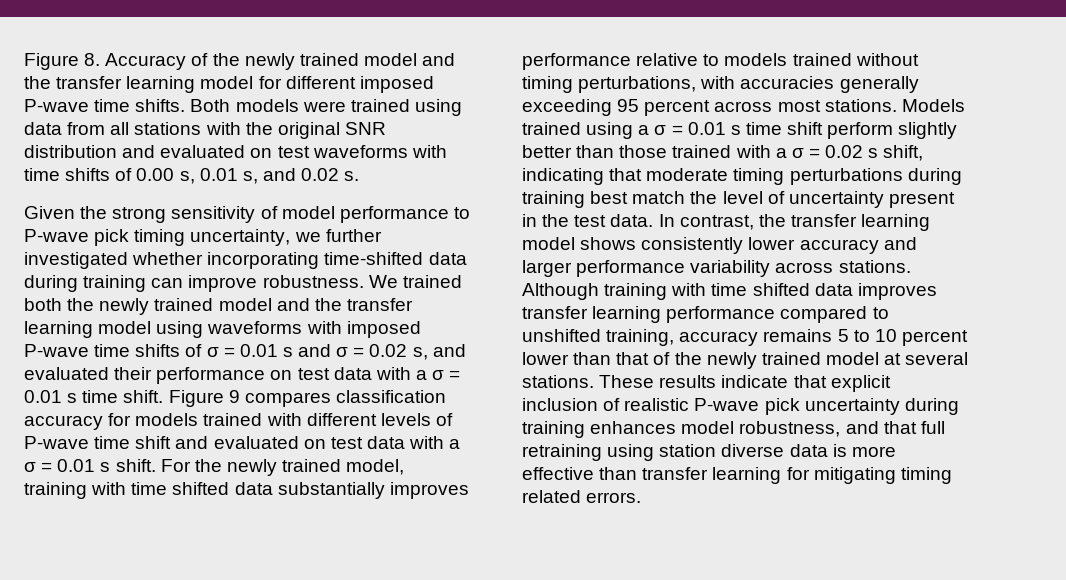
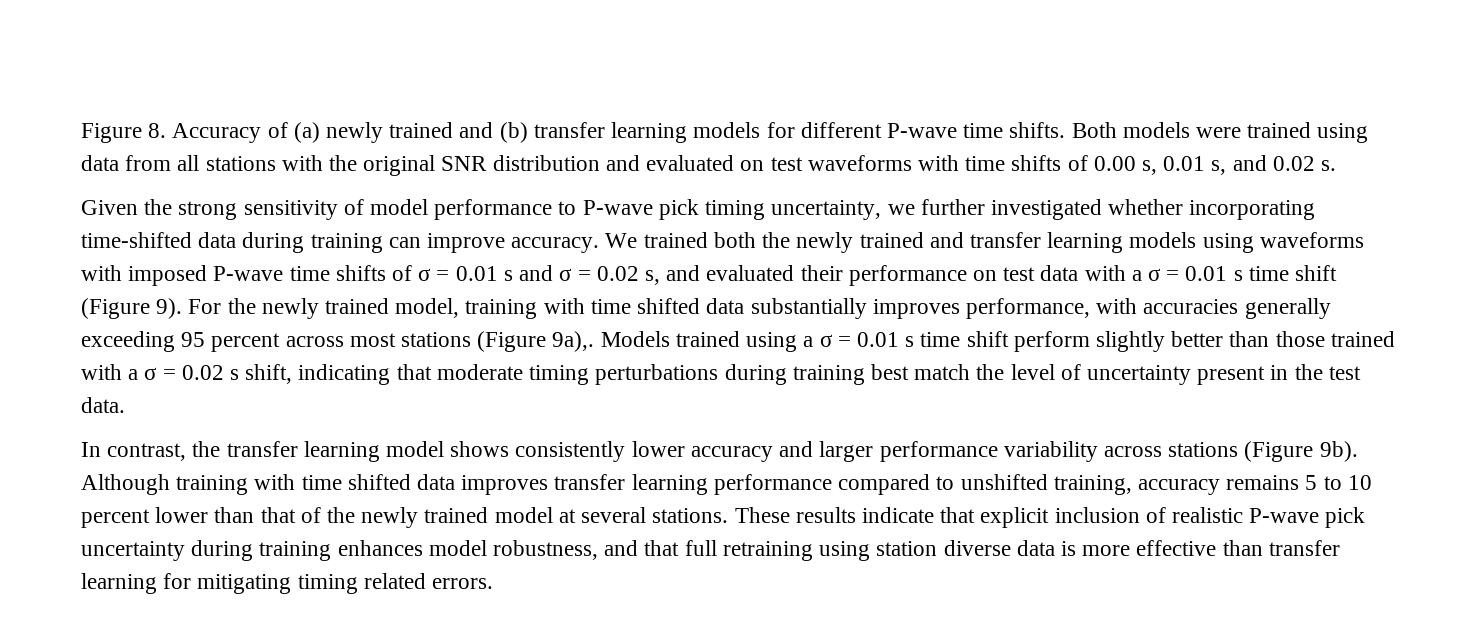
- Figure 8. Accuracy of the newly trained model and the transfer learning model for different imposed P-wave time shifts.
+ Figure 8. Accuracy of (a) newly trained and (b) transfer learning models for different P-wave time shifts.
- Given the strong sensitivity of model performance to P-wave pick timing uncertainty, we further investigated whether incorporating time-shifted data during training can improve robustness.
+ Given the strong sensitivity of model performance to P-wave pick timing uncertainty, we further investigated whether incorporating time-shifted data during training can improve accuracy.
- We trained both the newly trained model and the transfer learning model using waveforms with imposed P-wave time shifts of σ = 0.01 s and σ = 0.02 s, and evaluated their performance on test data with a σ = 0.01 s time shift. Figure 9 compares classification accuracy for models trained with different levels of P-wave time shift and evaluated on test data with a σ = 0.01 s shift.
+ We trained both the newly trained and transfer learning models using waveforms with imposed P-wave time shifts of σ = 0.01 s and σ = 0.02 s, and evaluated their performance on test data with a σ = 0.01 s time shift (Figure 9).
- For the newly trained model, training with time shifted data substantially improves performance relative to models trained without timing perturbations, with accuracies generally exceeding 95 percent across most stations.
+ For the newly trained model, training with time shifted data substantially improves performance, with accuracies generally exceeding 95 percent across most stations (Figure 9a),.
- Models trained using a σ = 0.01 s time shift perform slightly better than those trained with a σ = 0.02 s shift, indicating that moderate timing perturbations during training best match the level of uncertainty present in the test data. In contrast, the transfer learning model shows consistently lower accuracy and larger performance variability across stations.
+ Models trained using a σ = 0.01 s time shift perform slightly better than those trained with a σ = 0.02 s shift, indicating that moderate timing perturbations during training best match the level of uncertainty present in the test data.
+ In contrast, the transfer learning model shows consistently lower accuracy and larger performance variability across stations (Figure 9b).

